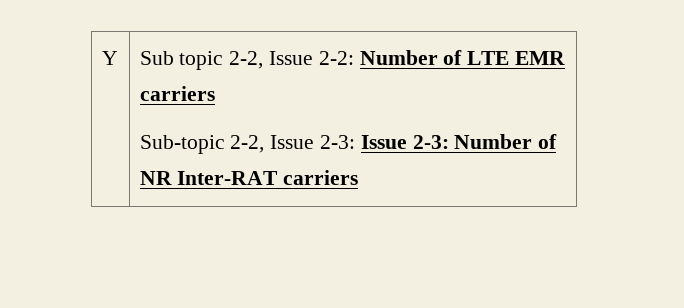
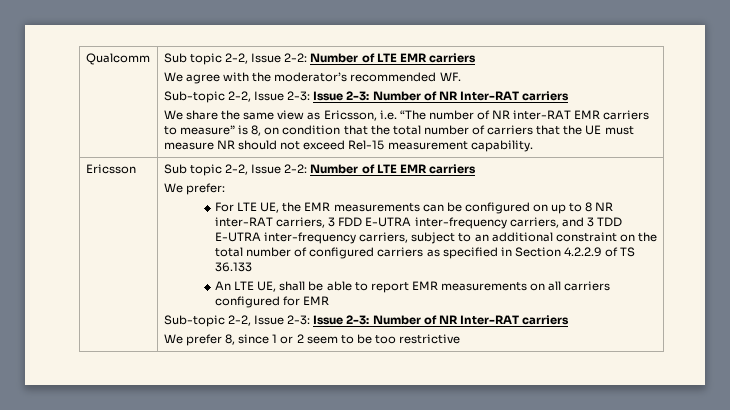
- Y
+ Qualcomm
+ We agree with the moderator’s recommended WF.
+ We share the same view as Ericsson, i.e. “The number of NR inter-RAT EMR carriers to measure” is 8, on condition that the total number of carriers that the UE must measure NR should not exceed Rel-15 measurement capability.
+ Ericsson | Sub topic 2-2, Issue 2-2: Number of LTE EMR carriers
+ We prefer:
+ For LTE UE, the EMR measurements can be configured on up to 8 NR inter-RAT carriers, 3 FDD E-UTRA inter-frequency carriers, and 3 TDD E-UTRA inter-frequency carriers, subject to an additional constraint on the total number of configured carriers as specified in Section 4.2.2.9 of TS 36.133
+ An LTE UE, shall be able to report EMR measurements on all carriers configured for EMR
+ Sub-topic 2-2, Issue 2-3: Issue 2-3: Number of NR Inter-RAT carriers
+ We prefer 8, since 1 or 2 seem to be too restrictive

